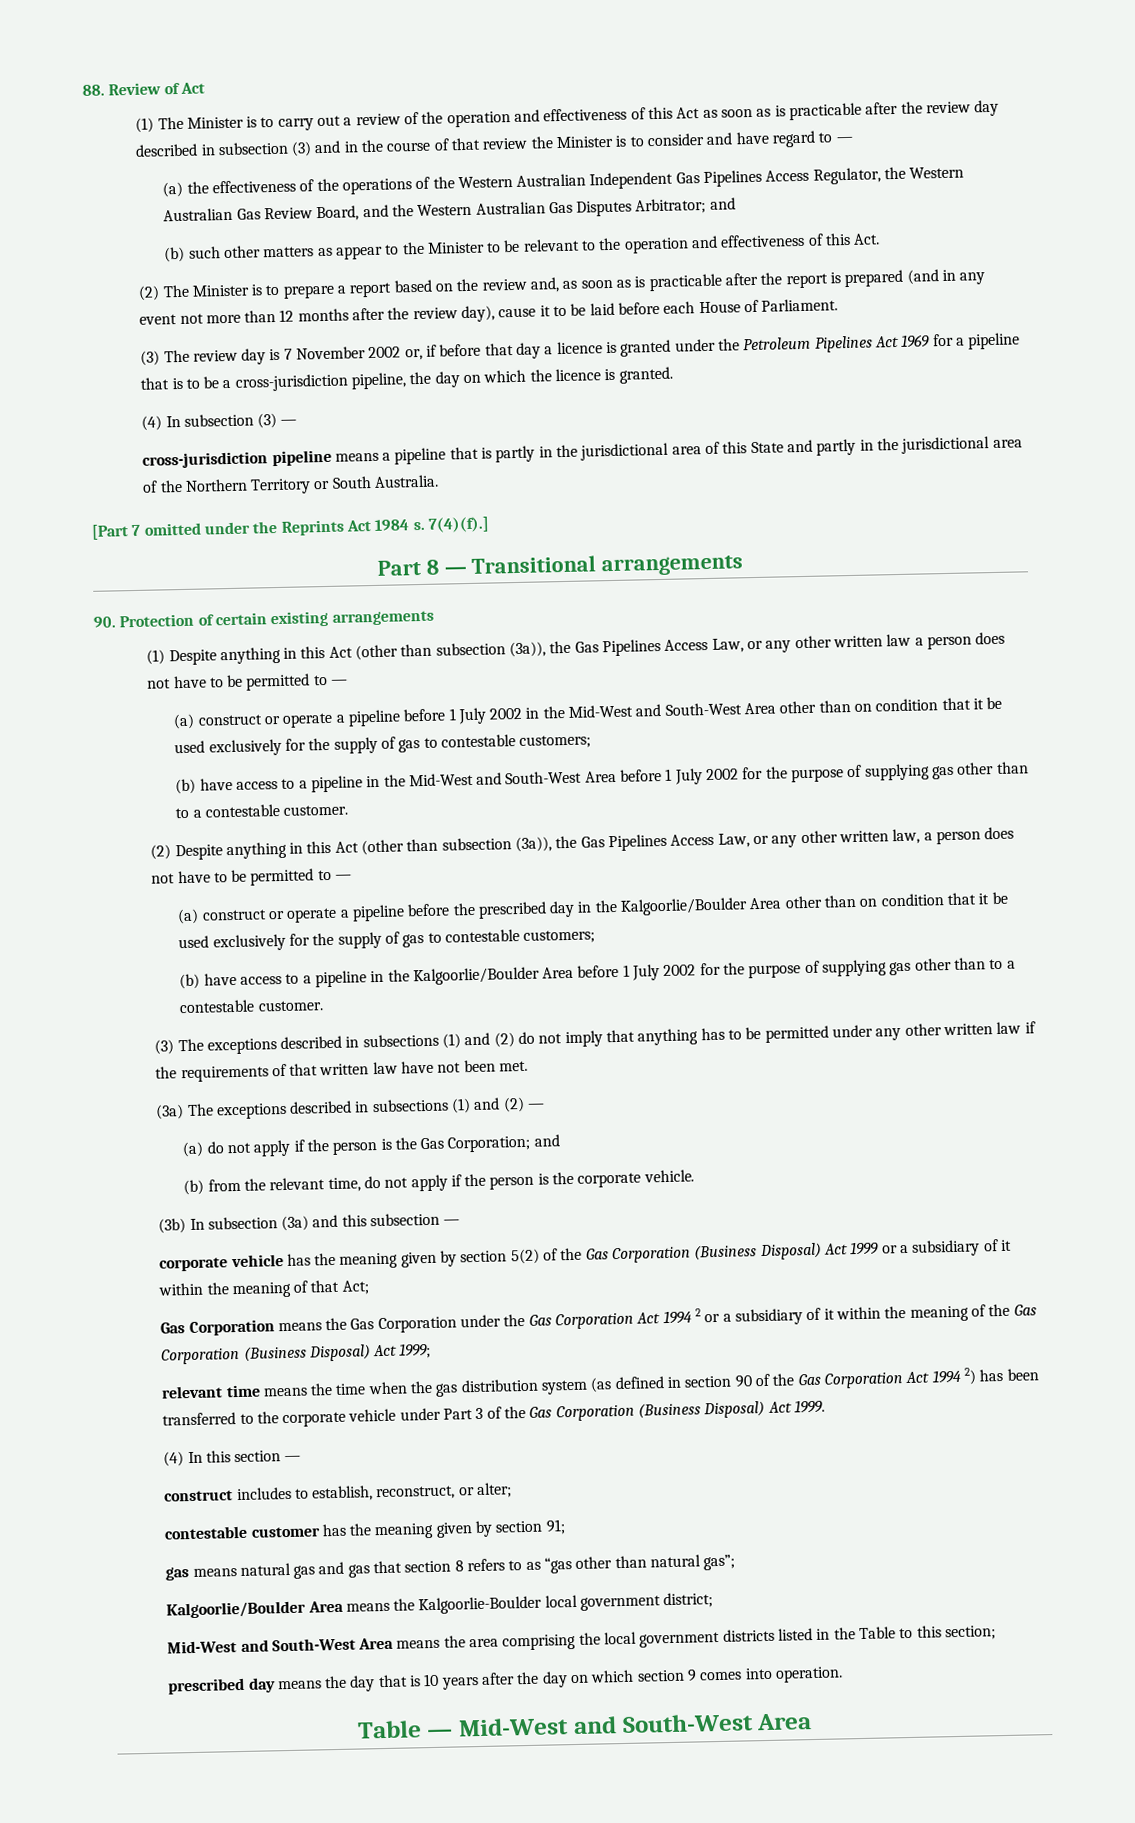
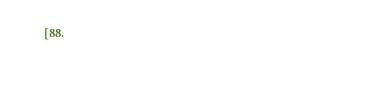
- 88. Review of Act
- (1) The Minister is to carry out a review of the operation and effectiveness of this Act as soon as is practicable after the review day described in subsection (3) and in the course of that review the Minister is to consider and have regard to —
- (a) the effectiveness of the operations of the Western Australian Independent Gas Pipelines Access Regulator, the Western Australian Gas Review Board, and the Western Australian Gas Disputes Arbitrator; and
- (b) such other matters as appear to the Minister to be relevant to the operation and effectiveness of this Act.
- (2) The Minister is to prepare a report based on the review and, as soon as is practicable after the report is prepared (and in any event not more than 12 months after the review day), cause it to be laid before each House of Parliament.
- (3) The review day is 7 November 2002 or, if before that day a licence is granted under the Petroleum Pipelines Act 1969 for a pipeline that is to be a cross-jurisdiction pipeline, the day on which the licence is granted.
- (4) In subsection (3) —
- cross-jurisdiction pipeline means a pipeline that is partly in the jurisdictional area of this State and partly in the jurisdictional area of the Northern Territory or South Australia.
- [Part 7 omitted under the Reprints Act 1984 s. 7(4)(f).]
- Part 8 — Transitional arrangements
- 90. Protection of certain existing arrangements
- (1) Despite anything in this Act (other than subsection (3a)), the Gas Pipelines Access Law, or any other written law a person does not have to be permitted to —
- (a) construct or operate a pipeline before 1 July 2002 in the Mid-West and South-West Area other than on condition that it be used exclusively for the supply of gas to contestable customers;
- (b) have access to a pipeline in the Mid-West and South-West Area before 1 July 2002 for the purpose of supplying gas other than to a contestable customer.
- (2) Despite anything in this Act (other than subsection (3a)), the Gas Pipelines Access Law, or any other written law, a person does not have to be permitted to —
- (a) construct or operate a pipeline before the prescribed day in the Kalgoorlie/Boulder Area other than on condition that it be used exclusively for the supply of gas to contestable customers;
- (b) have access to a pipeline in the Kalgoorlie/Boulder Area before 1 July 2002 for the purpose of supplying gas other than to a contestable customer.
- (3) The exceptions described in subsections (1) and (2) do not imply that anything has to be permitted under any other written law if the requirements of that written law have not been met.
- (3a) The exceptions described in subsections (1) and (2) —
- (a) do not apply if the person is the Gas Corporation; and
- (b) from the relevant time, do not apply if the person is the corporate vehicle.
- (3b) In subsection (3a) and this subsection —
- corporate vehicle has the meaning given by section 5(2) of the Gas Corporation (Business Disposal) Act 1999 or a subsidiary of it within the meaning of that Act;
- Gas Corporation means the Gas Corporation under the Gas Corporation Act 1994 2 or a subsidiary of it within the meaning of the Gas Corporation (Business Disposal) Act 1999;
- relevant time means the time when the gas distribution system (as defined in section 90 of the Gas Corporation Act 1994 2) has been transferred to the corporate vehicle under Part 3 of the Gas Corporation (Business Disposal) Act 1999.
- (4) In this section —
- construct includes to establish, reconstruct, or alter;
- contestable customer has the meaning given by section 91;
- gas means natural gas and gas that section 8 refers to as “gas other than natural gas”;
- Kalgoorlie/Boulder Area means the Kalgoorlie-Boulder local government district;
- Mid-West and South-West Area means the area comprising the local government districts listed in the Table to this section;
- prescribed day means the day that is 10 years after the day on which section 9 comes into operation.
- Table — Mid-West and South-West Area
+ [88.

